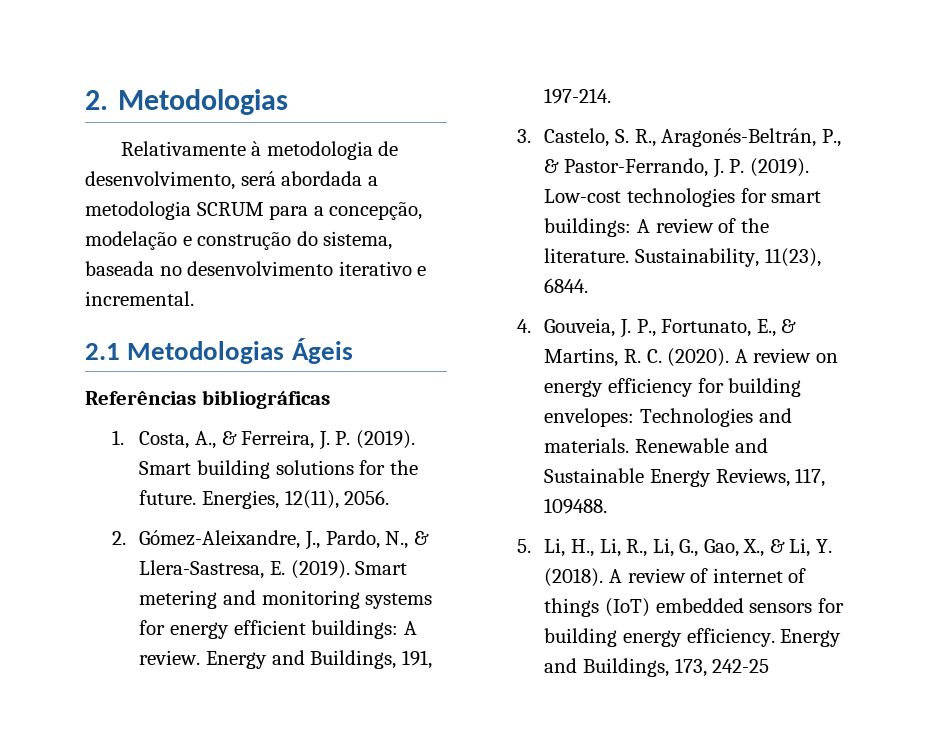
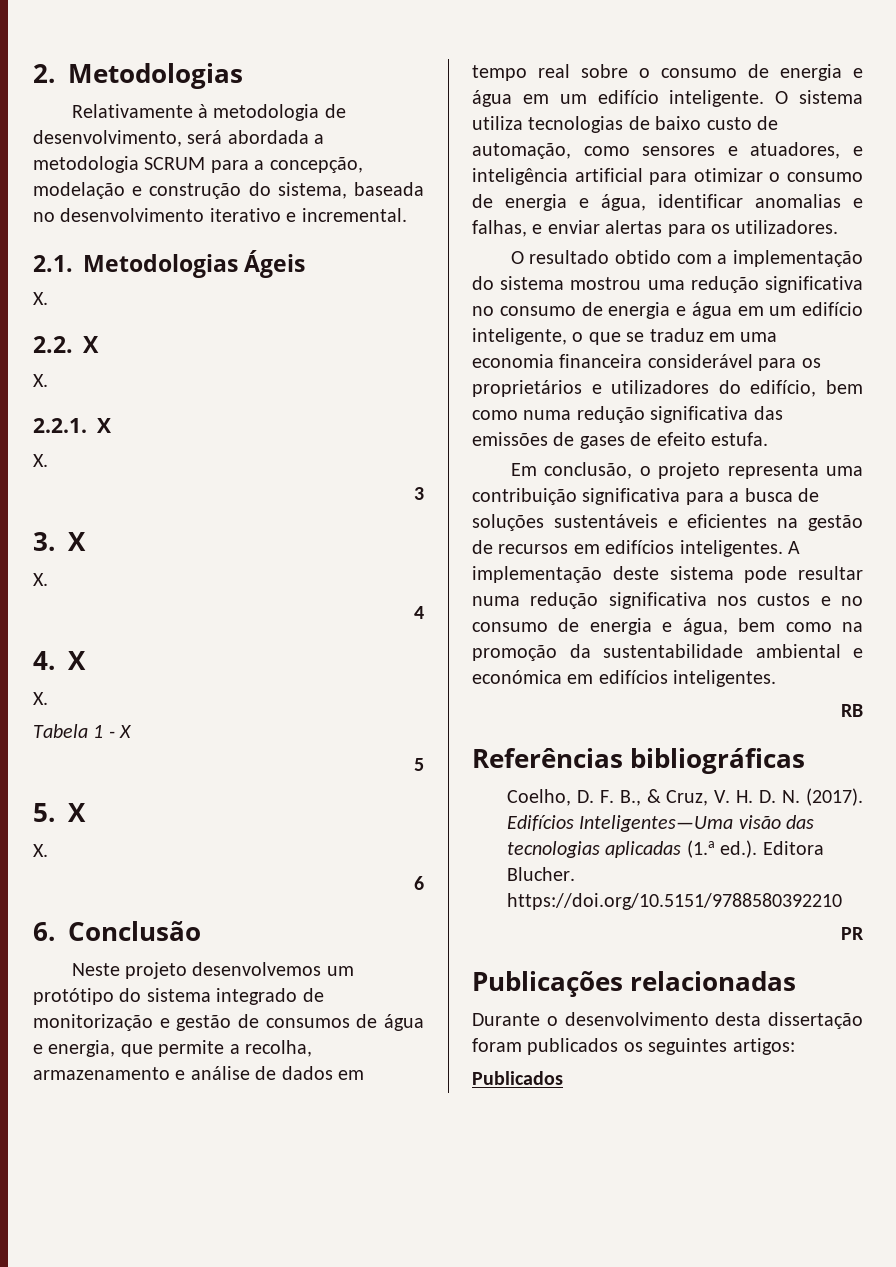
- 2.1 Metodologias Ágeis
+ 2.1. Metodologias Ágeis
+ X.
+ 2.2. X
+ X.
+ 2.2.1. X
+ X.
+ 3
+ 3. X
+ X.
+ 4
+ 4. X
+ X.
+ Tabela 1 - X
+ 5
+ 5. X
+ X.
+ 6
+ 6. Conclusão
+ Neste projeto desenvolvemos um protótipo do sistema integrado de monitorização e gestão de consumos de água e energia, que permite a recolha, armazenamento e análise de dados em tempo real sobre o consumo de energia e água em um edifício inteligente. O sistema utiliza tecnologias de baixo custo de automação, como sensores e atuadores, e inteligência artificial para otimizar o consumo de energia e água, identificar anomalias e falhas, e enviar alertas para os utilizadores.
+ O resultado obtido com a implementação do sistema mostrou uma redução significativa no consumo de energia e água em um edifício inteligente, o que se traduz em uma economia financeira considerável para os proprietários e utilizadores do edifício, bem como numa redução significativa das emissões de gases de efeito estufa.
+ Em conclusão, o projeto representa uma contribuição significativa para a busca de soluções sustentáveis e eficientes na gestão de recursos em edifícios inteligentes. A implementação deste sistema pode resultar numa redução significativa nos custos e no consumo de energia e água, bem como na promoção da sustentabilidade ambiental e económica em edifícios inteligentes.
+ RB
  Referências bibliográficas
- 1. Costa, A., & Ferreira, J. P. (2019). Smart building solutions for the future. Energies, 12(11), 2056.
- 2. Gómez-Aleixandre, J., Pardo, N., & Llera-Sastresa, E. (2019). Smart metering and monitoring systems for energy efficient buildings: A review. Energy and Buildings, 191, 197-214.
- 3. Castelo, S. R., Aragonés-Beltrán, P., & Pastor-Ferrando, J. P. (2019). Low-cost technologies for smart buildings: A review of the literature. Sustainability, 11(23), 6844.
- 4. Gouveia, J. P., Fortunato, E., & Martins, R. C. (2020). A review on energy efficiency for building envelopes: Technologies and materials. Renewable and Sustainable Energy Reviews, 117, 109488.
- 5. Li, H., Li, R., Li, G., Gao, X., & Li, Y. (2018). A review of internet of things (IoT) embedded sensors for building energy efficiency. Energy and Buildings, 173, 242-25
+ Coelho, D. F. B., & Cruz, V. H. D. N. (2017). Edifícios Inteligentes—Uma visão das tecnologias aplicadas (1.a ed.). Editora Blucher. https://doi.org/10.5151/9788580392210
+ PR
+ Publicações relacionadas
+ Durante o desenvolvimento desta dissertação foram publicados os seguintes artigos:
+ Publicados

